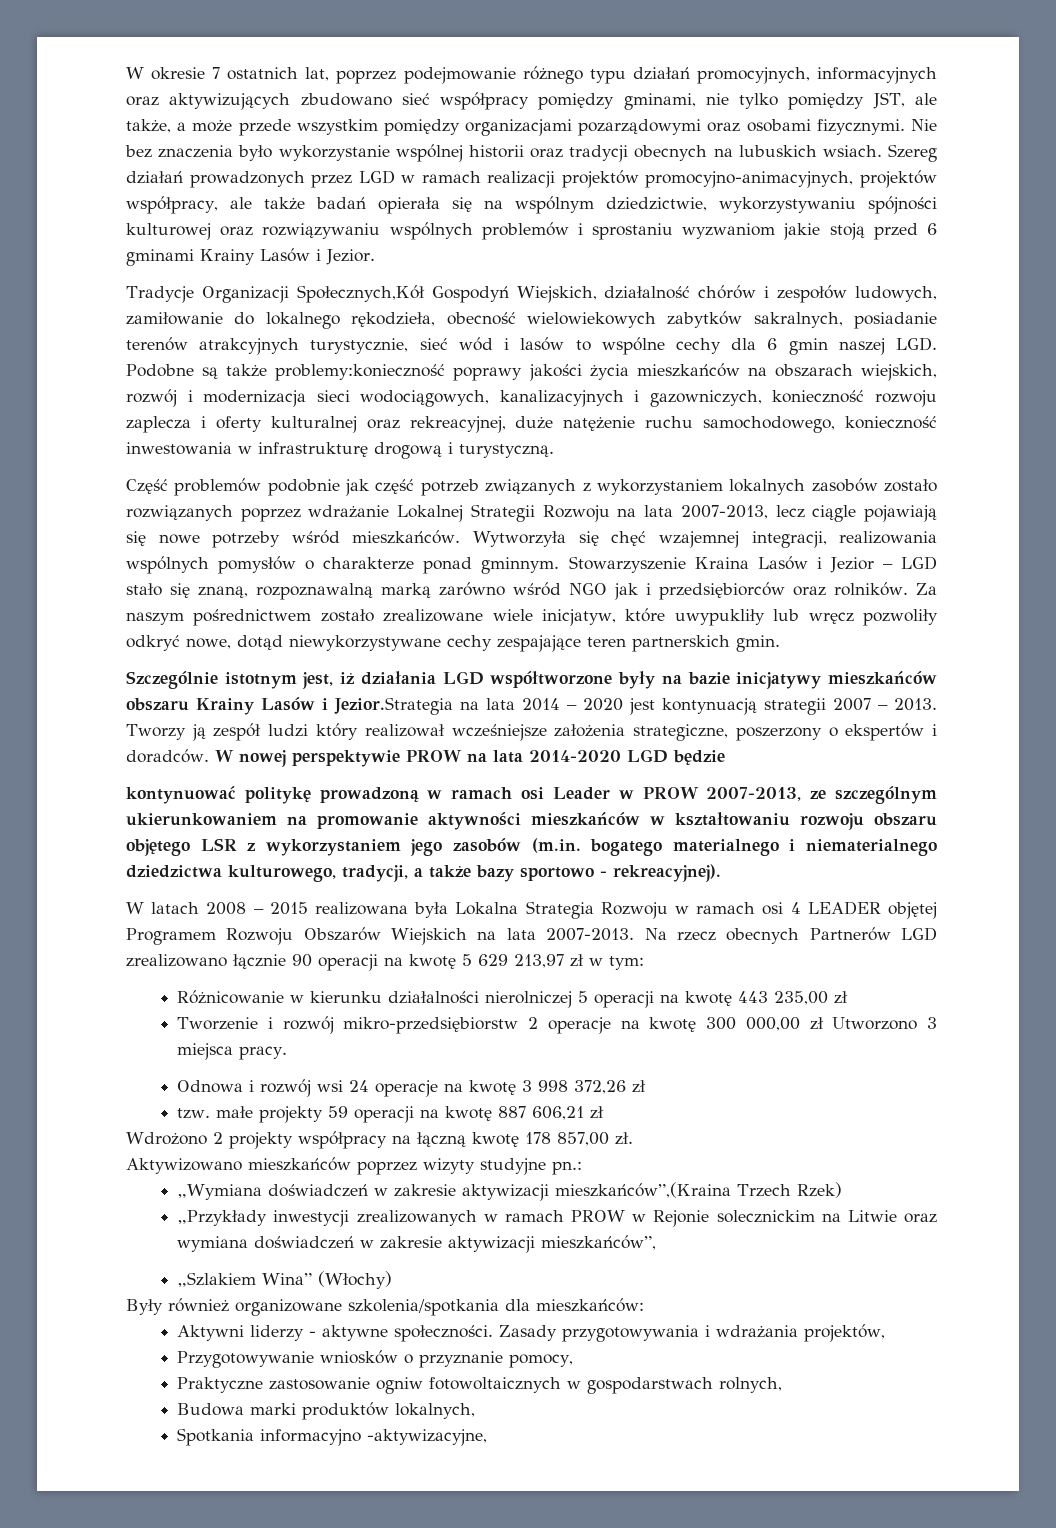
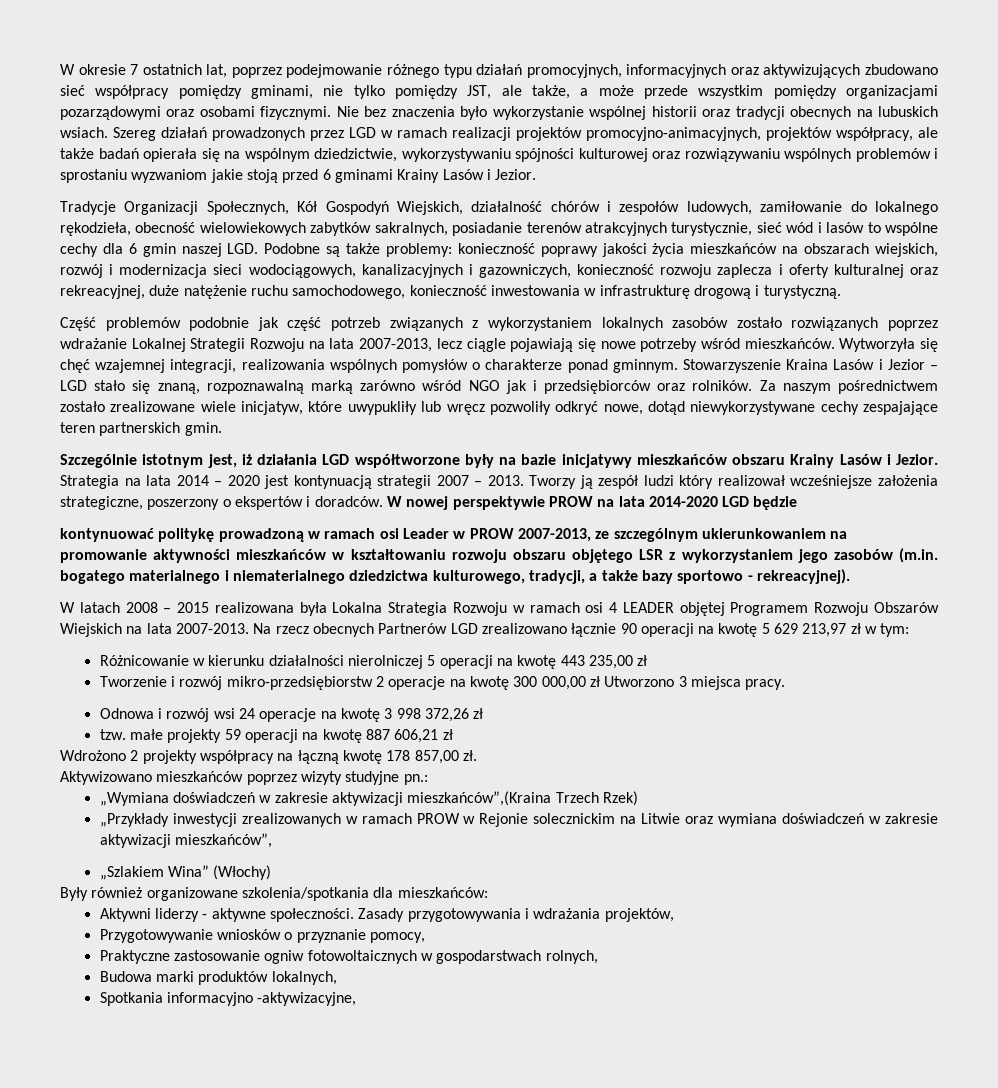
- Tradycje Organizacji Społecznych,Kół Gospodyń Wiejskich, działalność chórów i zespołów ludowych, zamiłowanie do lokalnego rękodzieła, obecność wielowiekowych zabytków sakralnych, posiadanie terenów atrakcyjnych turystycznie, sieć wód i lasów to wspólne cechy dla 6 gmin naszej LGD. Podobne są także problemy:konieczność poprawy jakości życia mieszkańców na obszarach wiejskich, rozwój i modernizacja sieci wodociągowych, kanalizacyjnych i gazowniczych, konieczność rozwoju zaplecza i oferty kulturalnej oraz rekreacyjnej, duże natężenie ruchu samochodowego, konieczność inwestowania w infrastrukturę drogową i turystyczną.
+ Tradycje Organizacji Społecznych, Kół Gospodyń Wiejskich, działalność chórów i zespołów ludowych, zamiłowanie do lokalnego rękodzieła, obecność wielowiekowych zabytków sakralnych, posiadanie terenów atrakcyjnych turystycznie, sieć wód i lasów to wspólne cechy dla 6 gmin naszej LGD. Podobne są także problemy: konieczność poprawy jakości życia mieszkańców na obszarach wiejskich, rozwój i modernizacja sieci wodociągowych, kanalizacyjnych i gazowniczych, konieczność rozwoju zaplecza i oferty kulturalnej oraz rekreacyjnej, duże natężenie ruchu samochodowego, konieczność inwestowania w infrastrukturę drogową i turystyczną.
- Szczególnie istotnym jest, iż działania LGD współtworzone były na bazie inicjatywy mieszkańców obszaru Krainy Lasów i Jezior.Strategia na lata 2014 – 2020 jest kontynuacją strategii 2007 – 2013.
+ Szczególnie istotnym jest, iż działania LGD współtworzone były na bazie inicjatywy mieszkańców obszaru Krainy Lasów i Jezior. Strategia na lata 2014 – 2020 jest kontynuacją strategii 2007 – 2013.

